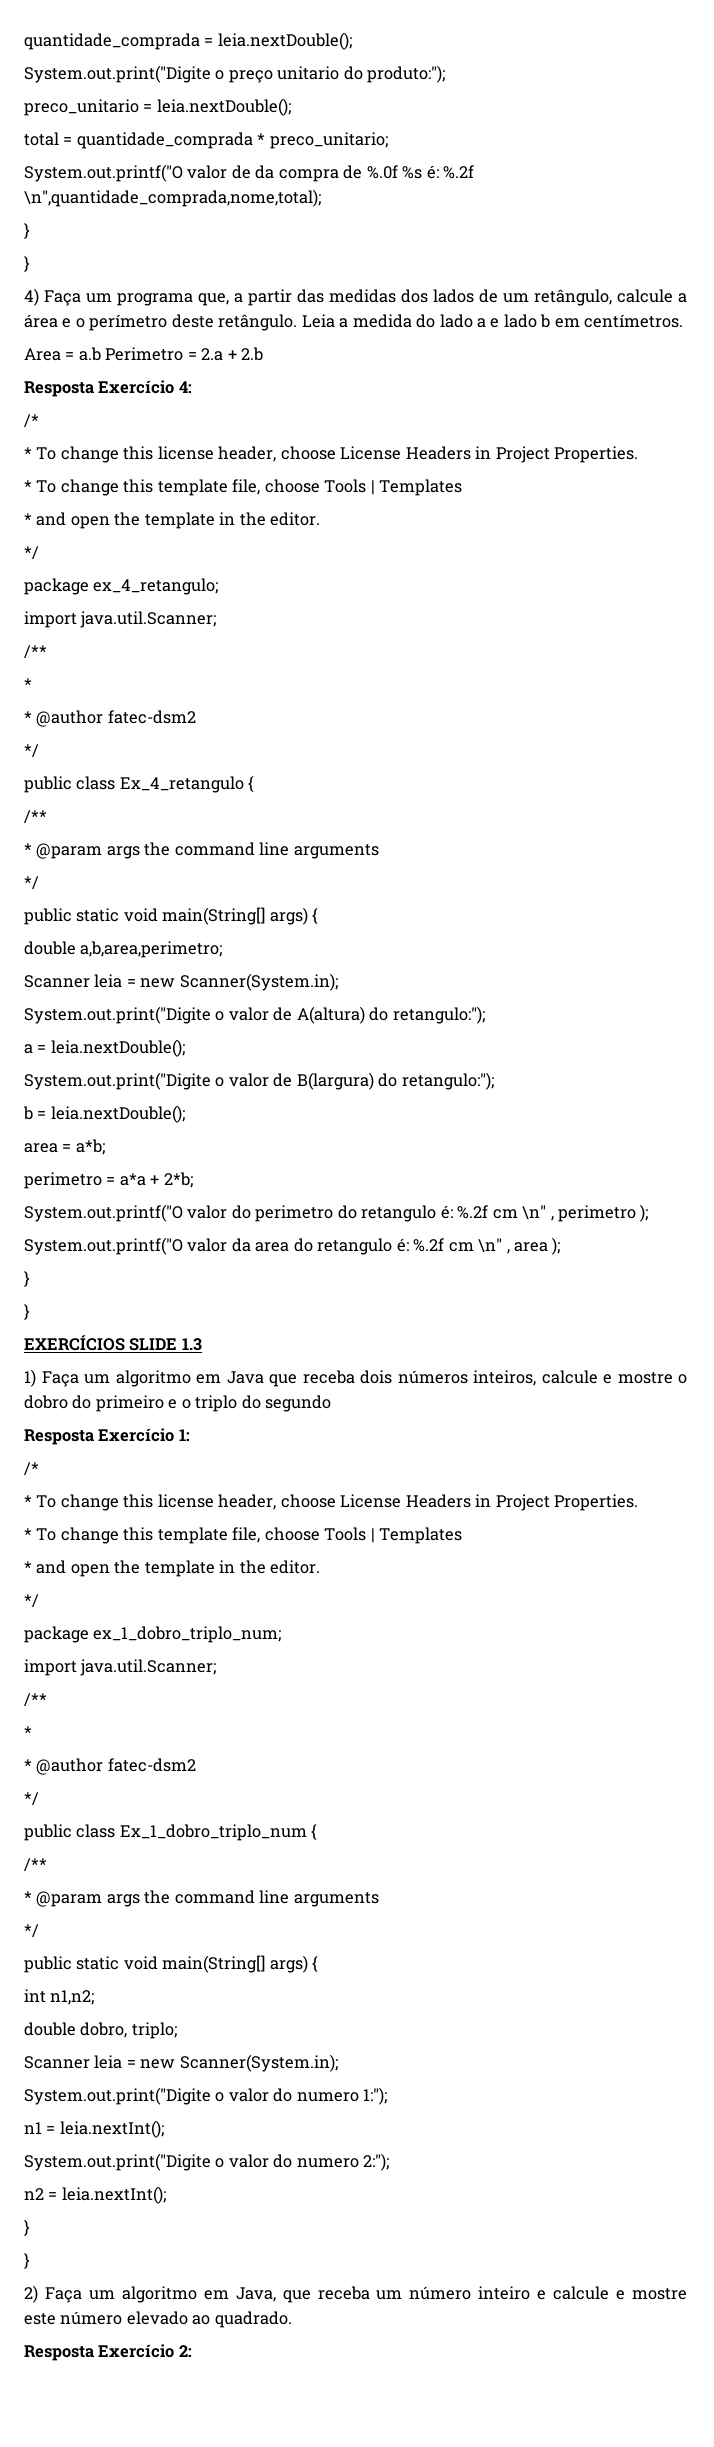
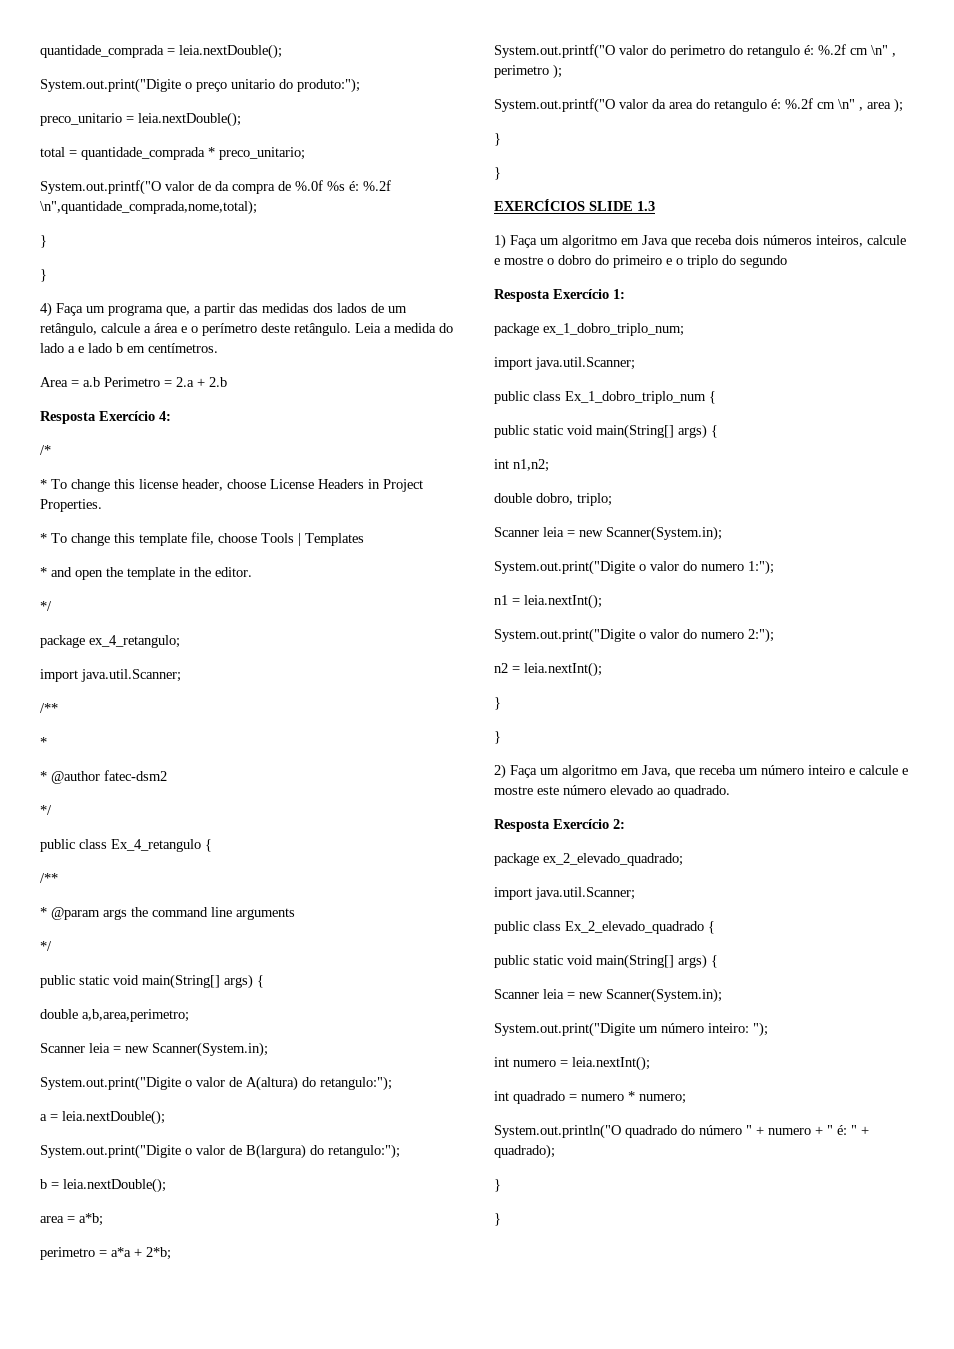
  Resposta Exercício 1:
- /*
- * To change this license header, choose License Headers in Project Properties.
- * To change this template file, choose Tools | Templates
- * and open the template in the editor.
- */
  package ex_1_dobro_triplo_num;
  import java.util.Scanner;
- /**
- *
- * @author fatec-dsm2
- */
  public class Ex_1_dobro_triplo_num {
- /**
- * @param args the command line arguments
- */
+ package ex_2_elevado_quadrado;
+ import java.util.Scanner;
+ public class Ex_2_elevado_quadrado {
+ public static void main(String[] args) {
+ Scanner leia = new Scanner(System.in);
+ System.out.print("Digite um número inteiro: ");
+ int numero = leia.nextInt();
+ int quadrado = numero * numero;
+ System.out.println("O quadrado do número " + numero + " é: " + quadrado);
+ }
+ }

